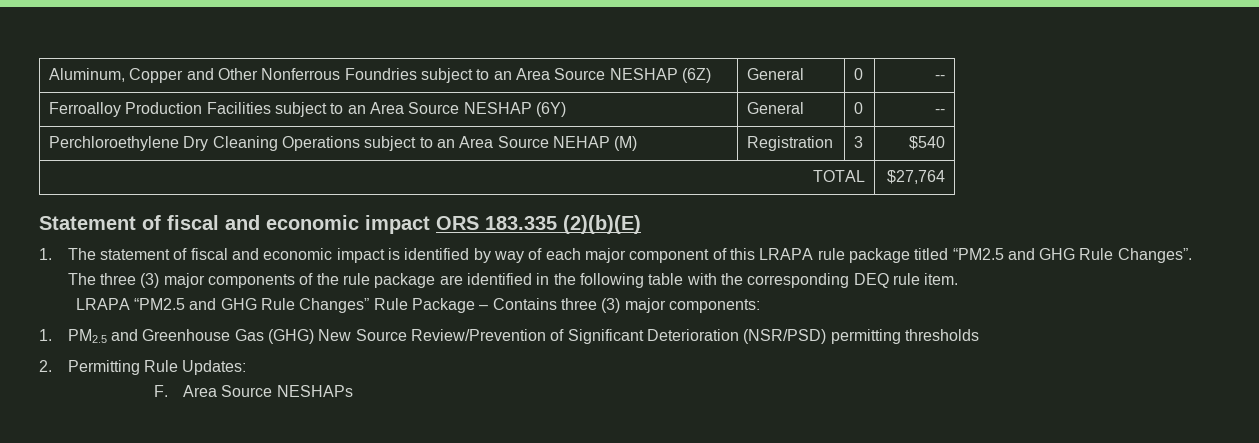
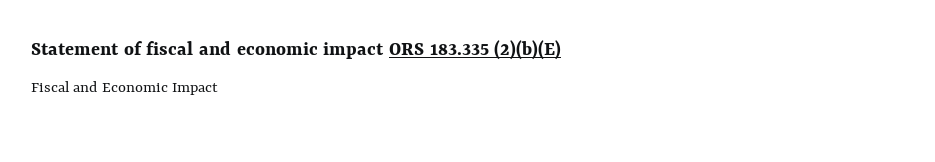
- Aluminum, Copper and Other Nonferrous Foundries subject to an Area Source NESHAP (6Z) | General | 0 | --
- Ferroalloy Production Facilities subject to an Area Source NESHAP (6Y) | General | 0 | --
- Perchloroethylene Dry Cleaning Operations subject to an Area Source NEHAP (M) | Registration | 3 | $540
- TOTAL | $27,764
- 1. The statement of fiscal and economic impact is identified by way of each major component of this LRAPA rule package titled “PM2.5 and GHG Rule Changes”. The three (3) major components of the rule package are identified in the following table with the corresponding DEQ rule item.
- LRAPA “PM2.5 and GHG Rule Changes” Rule Package – Contains three (3) major components:
- 1. PM2.5 and Greenhouse Gas (GHG) New Source Review/Prevention of Significant Deterioration (NSR/PSD) permitting thresholds
- 2. Permitting Rule Updates:
- F. Area Source NESHAPs
+ Fiscal and Economic Impact

